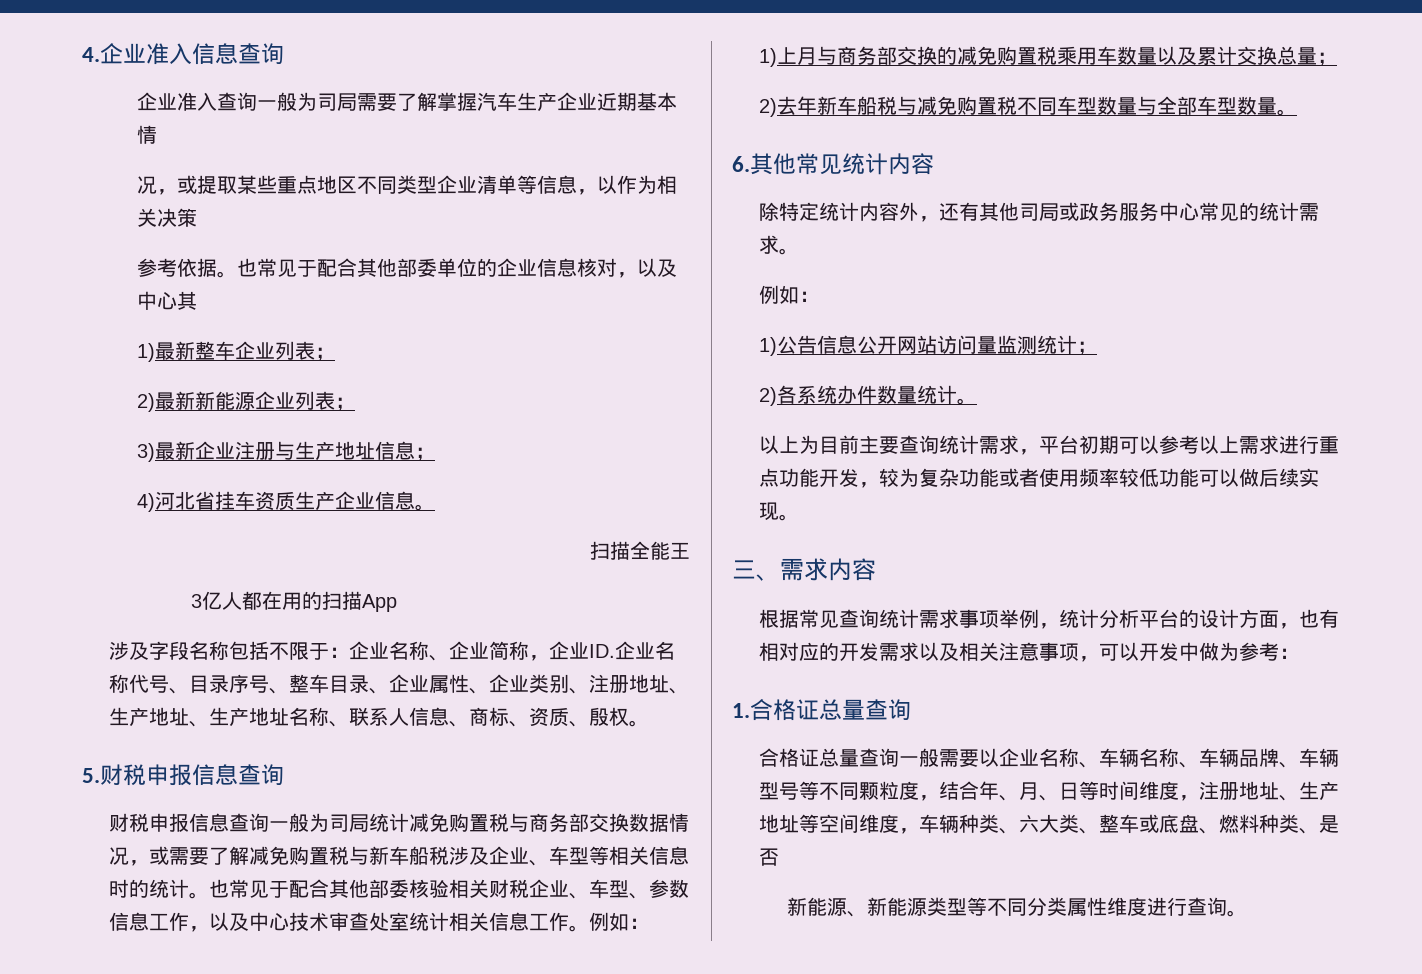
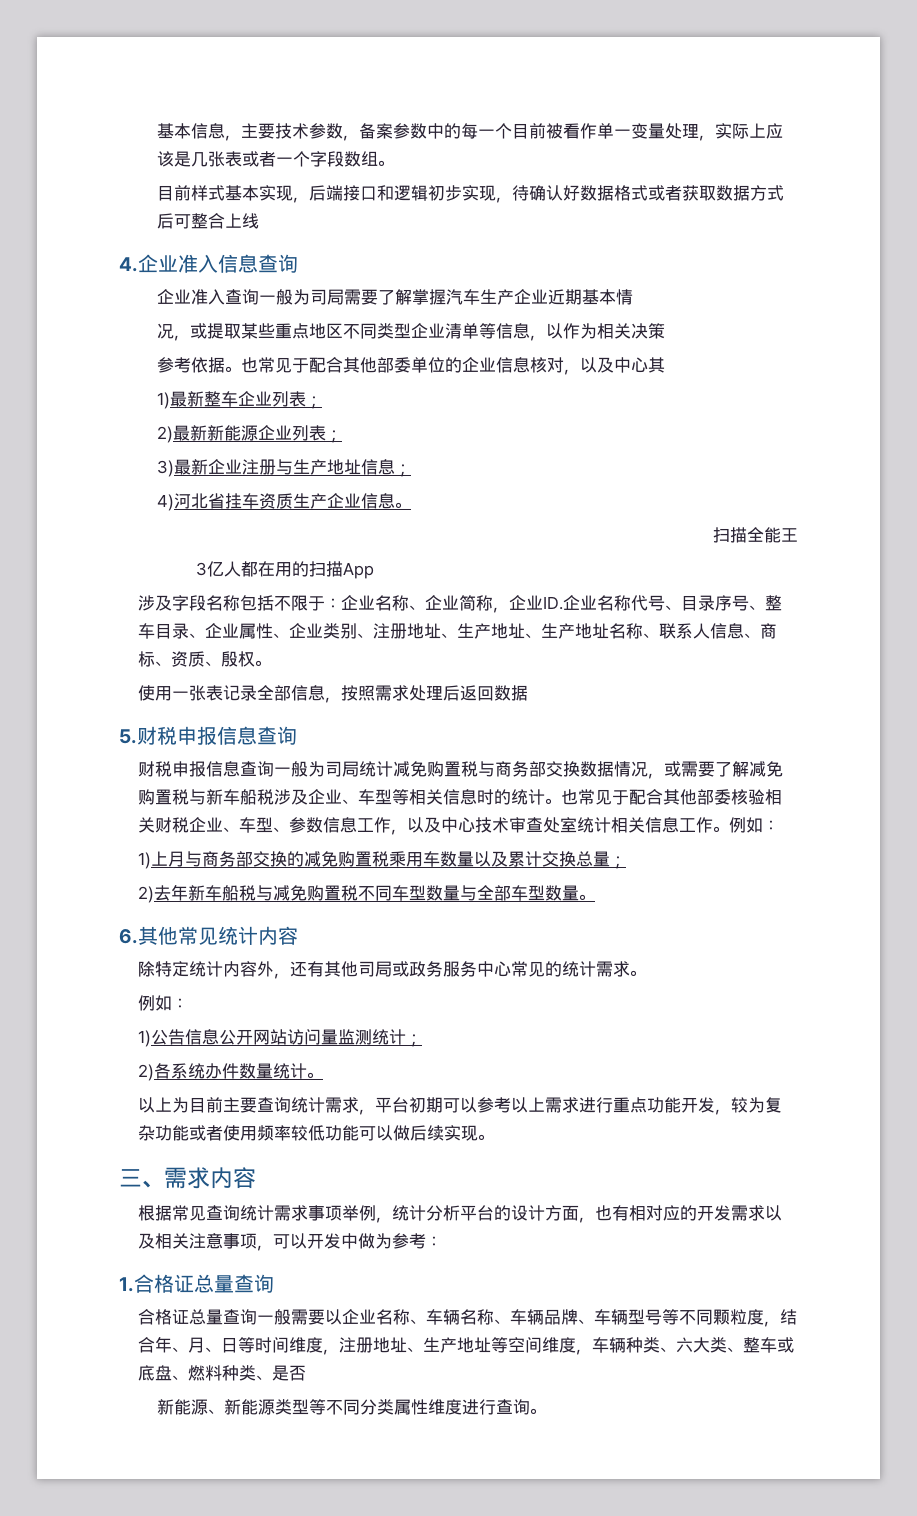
+ 基本信息，主要技术参数，备案参数中的每一个目前被看作单一变量处理，实际上应该是几张表或者一个字段数组。
+ 目前样式基本实现，后端接口和逻辑初步实现，待确认好数据格式或者获取数据方式后可整合上线
+ 使用一张表记录全部信息，按照需求处理后返回数据

